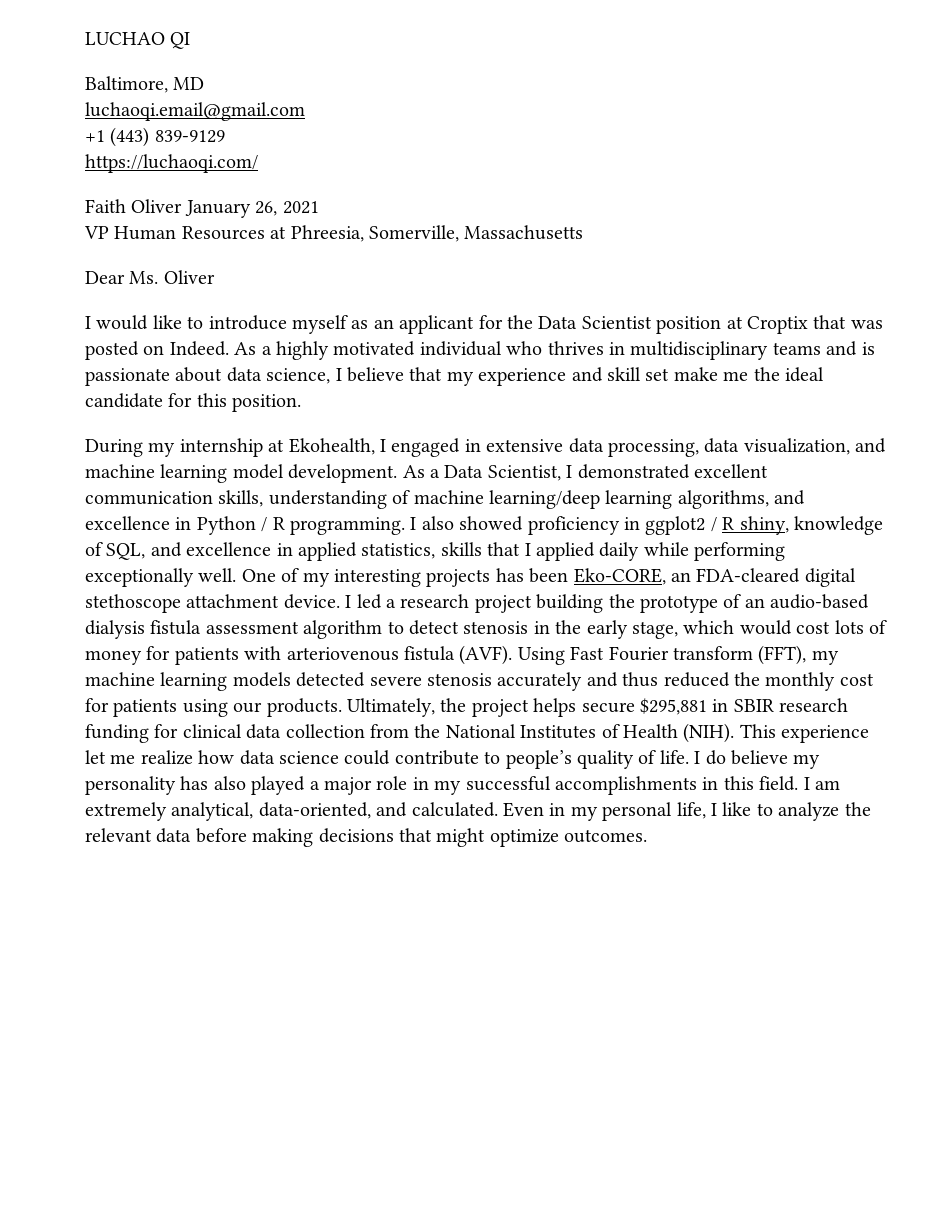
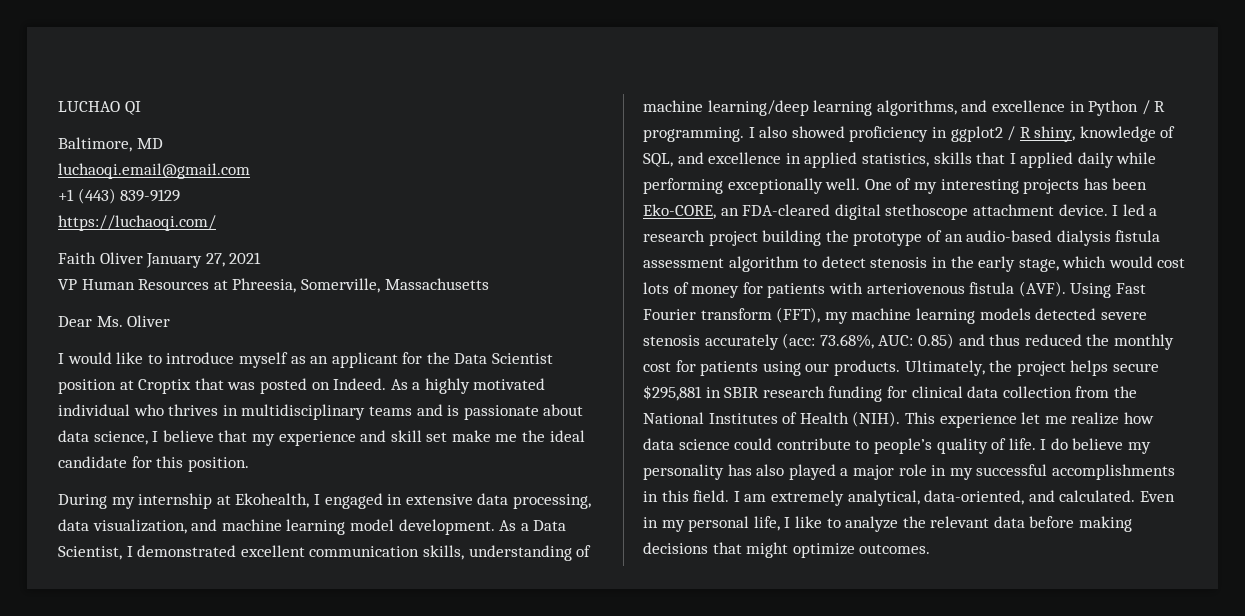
- Faith Oliver January 26, 2021
+ Faith Oliver January 27, 2021
- Using Fast Fourier transform (FFT), my machine learning models detected severe stenosis accurately and thus reduced the monthly cost for patients using our products.
+ Using Fast Fourier transform (FFT), my machine learning models detected severe stenosis accurately (acc: 73.68%, AUC: 0.85) and thus reduced the monthly cost for patients using our products.

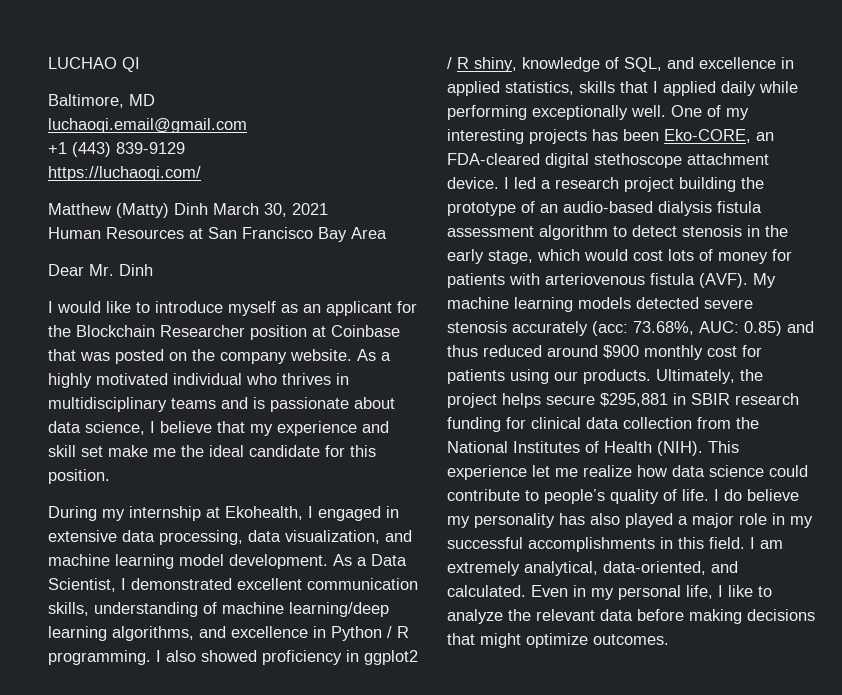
- Faith Oliver January 27, 2021
+ Matthew (Matty) Dinh March 30, 2021
- VP Human Resources at Phreesia, Somerville, Massachusetts
+ Human Resources at San Francisco Bay Area
- Dear Ms. Oliver
+ Dear Mr. Dinh
- I would like to introduce myself as an applicant for the Data Scientist position at Croptix that was posted on Indeed.
+ I would like to introduce myself as an applicant for the Blockchain Researcher position at Coinbase that was posted on the company website.
- Using Fast Fourier transform (FFT), my machine learning models detected severe stenosis accurately (acc: 73.68%, AUC: 0.85) and thus reduced the monthly cost for patients using our products.
+ My machine learning models detected severe stenosis accurately (acc: 73.68%, AUC: 0.85) and thus reduced around $900 monthly cost for patients using our products.

